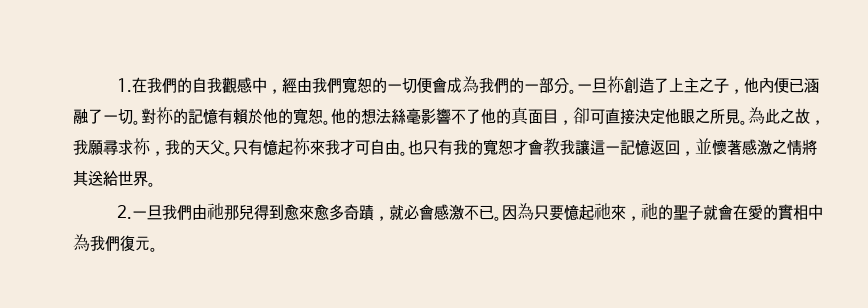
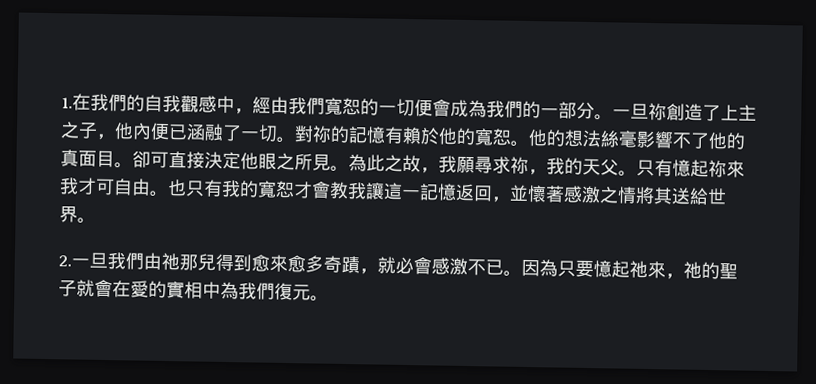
- 他的想法絲毫影響不了他的真面目，卻可直接決定他眼之所見。
+ 他的想法絲毫影響不了他的真面目。卻可直接決定他眼之所見。

